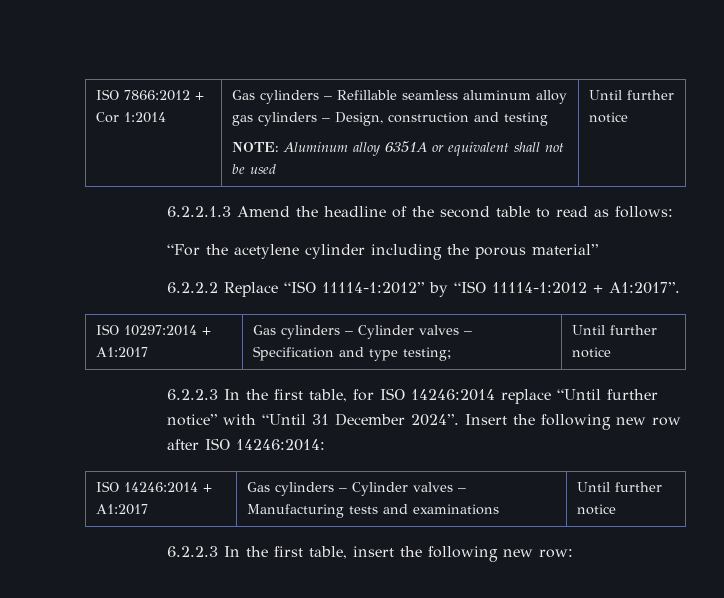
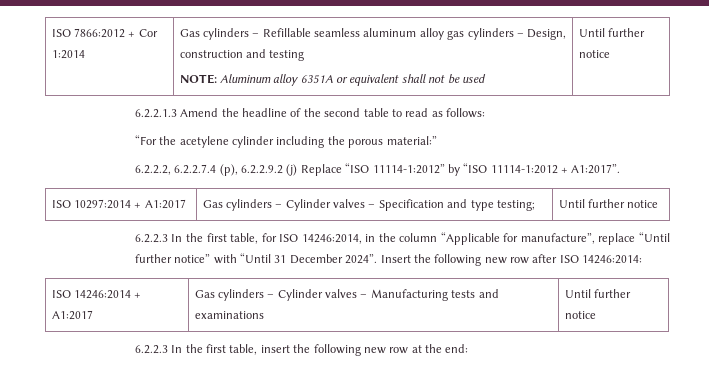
- “For the acetylene cylinder including the porous material”
- 6.2.2.2 Replace “ISO 11114-1:2012” by “ISO 11114-1:2012 + A1:2017”.
+ “For the acetylene cylinder including the porous material:”
+ 6.2.2.2, 6.2.2.7.4 (p), 6.2.2.9.2 (j) Replace “ISO 11114-1:2012” by “ISO 11114-1:2012 + A1:2017”.
- 6.2.2.3 In the first table, for ISO 14246:2014 replace “Until further notice” with “Until 31 December 2024”.
+ 6.2.2.3 In the first table, for ISO 14246:2014, in the column “Applicable for manufacture”, replace “Until further notice” with “Until 31 December 2024”.
- 6.2.2.3 In the first table, insert the following new row:
+ 6.2.2.3 In the first table, insert the following new row at the end:

